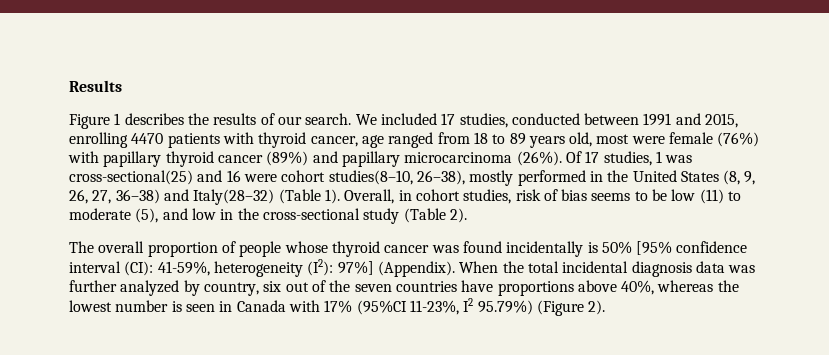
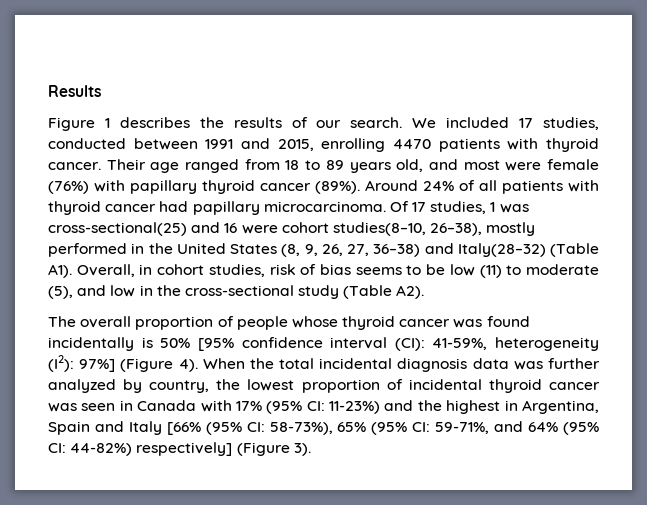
- We included 17 studies, conducted between 1991 and 2015, enrolling 4470 patients with thyroid cancer, age ranged from 18 to 89 years old, most were female (76%) with papillary thyroid cancer (89%) and papillary microcarcinoma (26%).
+ We included 17 studies, conducted between 1991 and 2015, enrolling 4470 patients with thyroid cancer. Their age ranged from 18 to 89 years old, and most were female (76%) with papillary thyroid cancer (89%). Around 24% of all patients with thyroid cancer had papillary microcarcinoma.
- Of 17 studies, 1 was cross-sectional(25) and 16 were cohort studies(8–10, 26–38), mostly performed in the United States (8, 9, 26, 27, 36–38) and Italy(28–32) (Table 1). Overall, in cohort studies, risk of bias seems to be low (11) to moderate (5), and low in the cross-sectional study (Table 2).
+ Of 17 studies, 1 was cross-sectional(25) and 16 were cohort studies(8–10, 26–38), mostly performed in the United States (8, 9, 26, 27, 36–38) and Italy(28–32) (Table A1). Overall, in cohort studies, risk of bias seems to be low (11) to moderate (5), and low in the cross-sectional study (Table A2).
- The overall proportion of people whose thyroid cancer was found incidentally is 50% [95% confidence interval (CI): 41-59%, heterogeneity (I2): 97%] (Appendix).
+ The overall proportion of people whose thyroid cancer was found incidentally is 50% [95% confidence interval (CI): 41-59%, heterogeneity (I2): 97%] (Figure 4).
- When the total incidental diagnosis data was further analyzed by country, six out of the seven countries have proportions above 40%, whereas the lowest number is seen in Canada with 17% (95%CI 11-23%, I2 95.79%) (Figure 2).
+ When the total incidental diagnosis data was further analyzed by country, the lowest proportion of incidental thyroid cancer was seen in Canada with 17% (95% CI: 11-23%) and the highest in Argentina, Spain and Italy [66% (95% CI: 58-73%), 65% (95% CI: 59-71%, and 64% (95% CI: 44-82%) respectively] (Figure 3).

